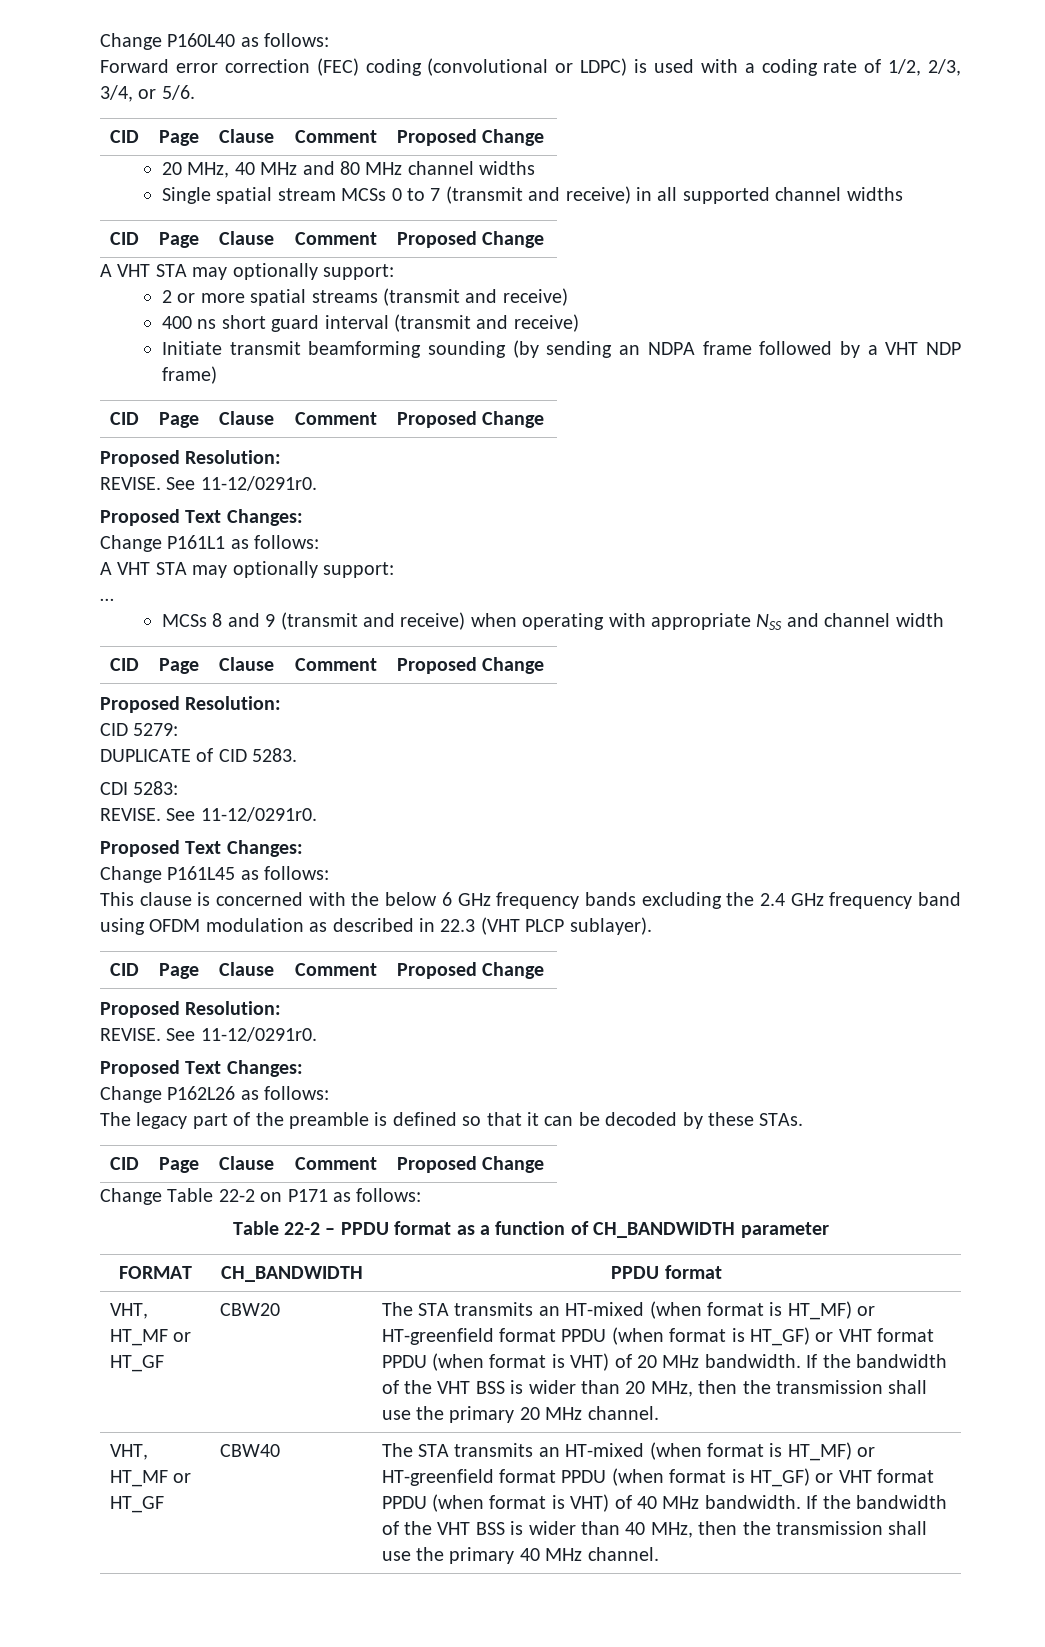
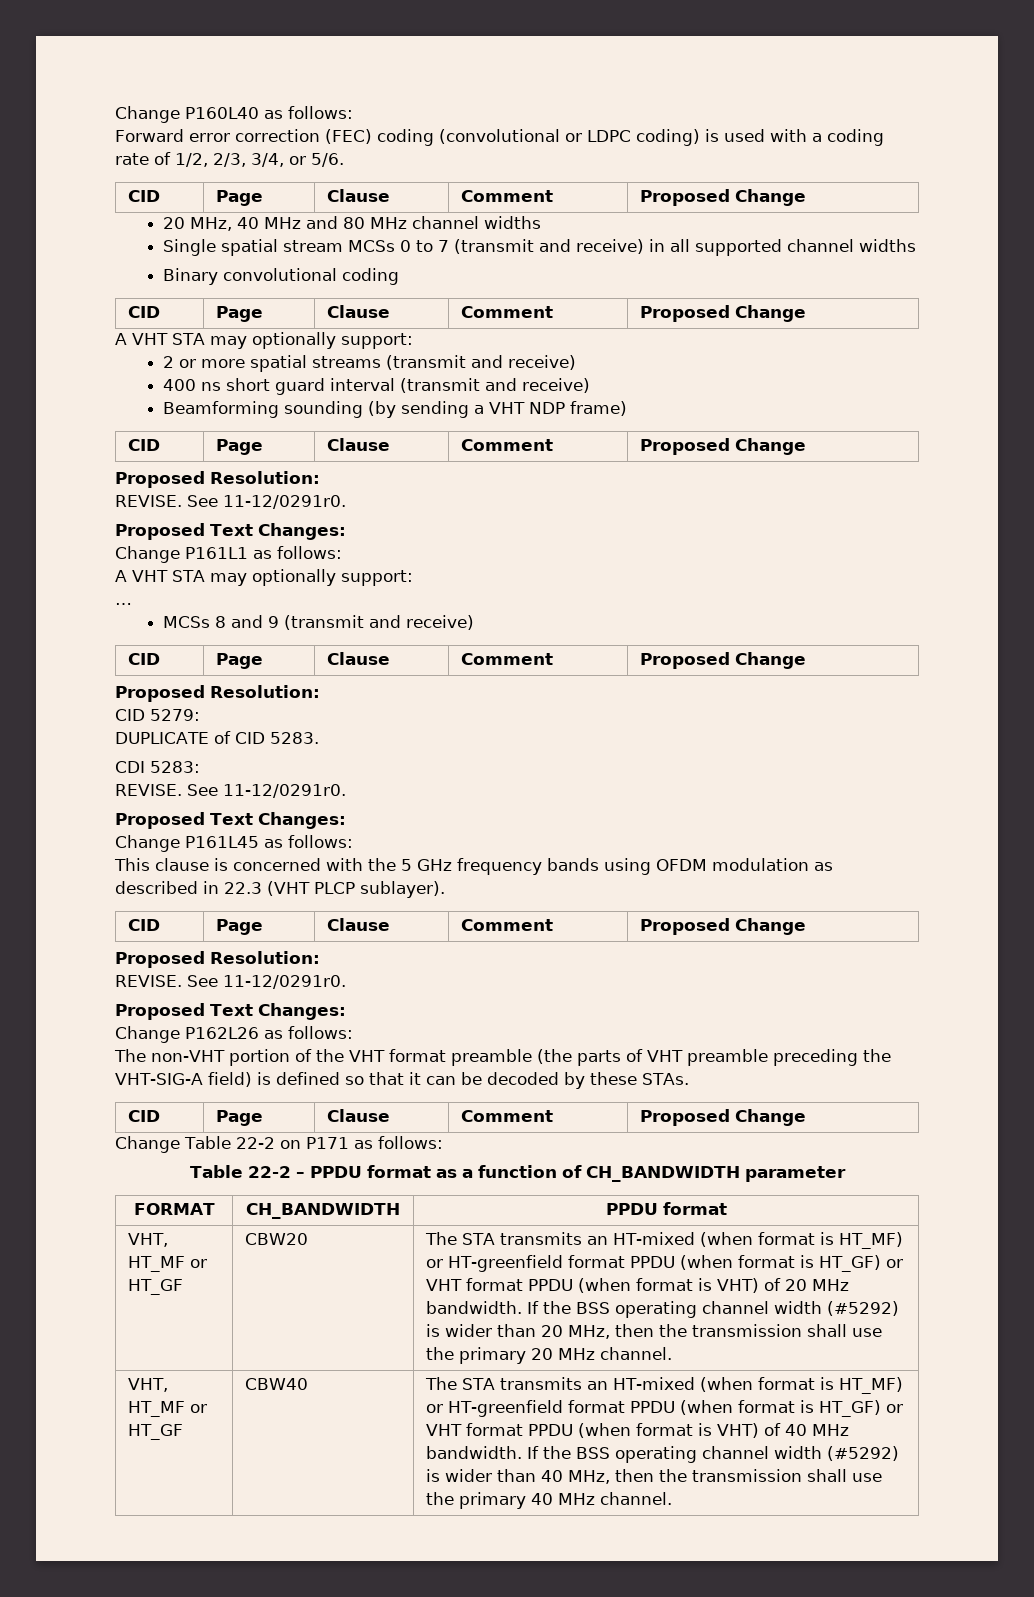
- Forward error correction (FEC) coding (convolutional or LDPC) is used with a coding rate of 1/2, 2/3, 3/4, or 5/6.
+ Forward error correction (FEC) coding (convolutional or LDPC coding) is used with a coding rate of 1/2, 2/3, 3/4, or 5/6.
+ Binary convolutional coding
- Initiate transmit beamforming sounding (by sending an NDPA frame followed by a VHT NDP frame)
+ Beamforming sounding (by sending a VHT NDP frame)
- MCSs 8 and 9 (transmit and receive) when operating with appropriate NSS and channel width
+ MCSs 8 and 9 (transmit and receive)
- This clause is concerned with the below 6 GHz frequency bands excluding the 2.4 GHz frequency band using OFDM modulation as described in 22.3 (VHT PLCP sublayer).
+ This clause is concerned with the 5 GHz frequency bands using OFDM modulation as described in 22.3 (VHT PLCP sublayer).
- The legacy part of the preamble is defined so that it can be decoded by these STAs.
+ The non-VHT portion of the VHT format preamble (the parts of VHT preamble preceding the VHT-SIG-A field) is defined so that it can be decoded by these STAs.
- If the bandwidth of the VHT BSS is wider than 20 MHz, then the transmission shall use the primary 20 MHz channel.
+ If the BSS operating channel width (#5292) is wider than 20 MHz, then the transmission shall use the primary 20 MHz channel.
- If the bandwidth of the VHT BSS is wider than 40 MHz, then the transmission shall use the primary 40 MHz channel.
+ If the BSS operating channel width (#5292) is wider than 40 MHz, then the transmission shall use the primary 40 MHz channel.

